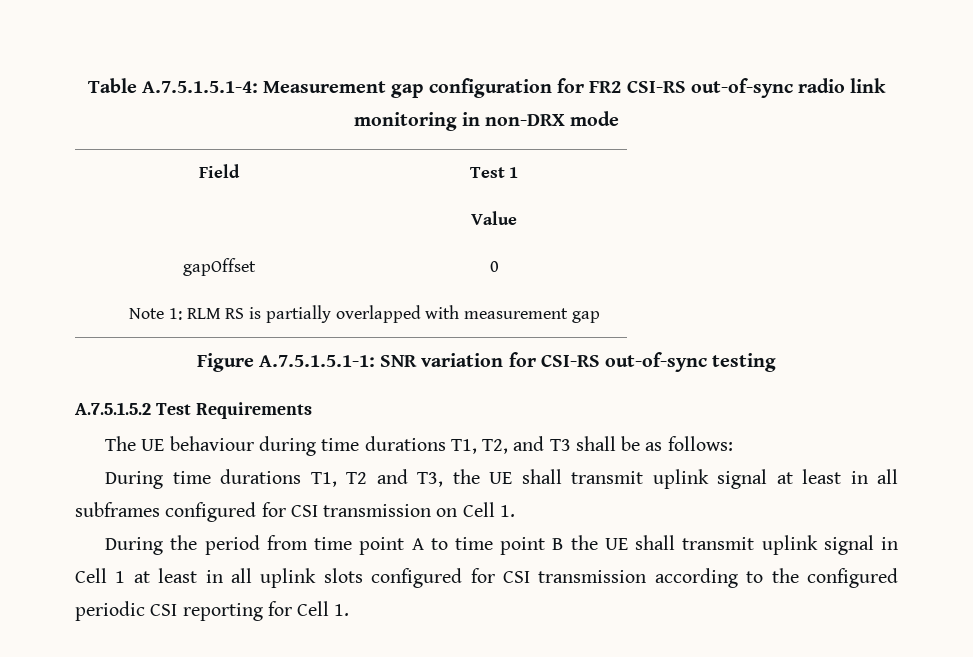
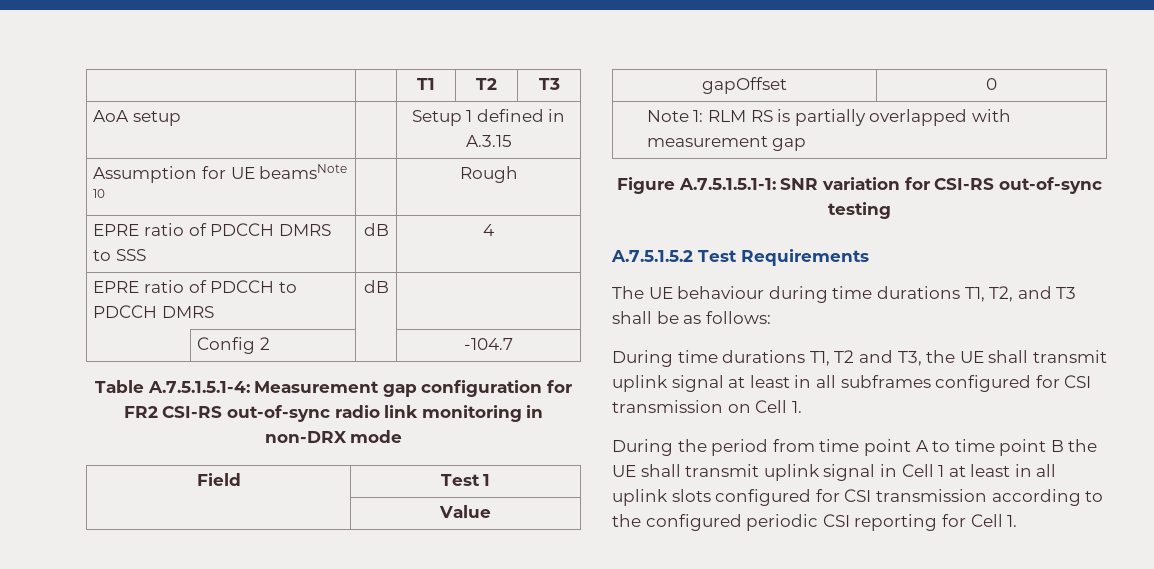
+ | | T1 | T2 | T3
+ AoA setup | | Setup 1 defined in A.3.15
+ Assumption for UE beamsNote 10 | | Rough
+ EPRE ratio of PDCCH DMRS to SSS | dB | 4
+ EPRE ratio of PDCCH to PDCCH DMRS | dB |
+ | Config 2 | | -104.7

